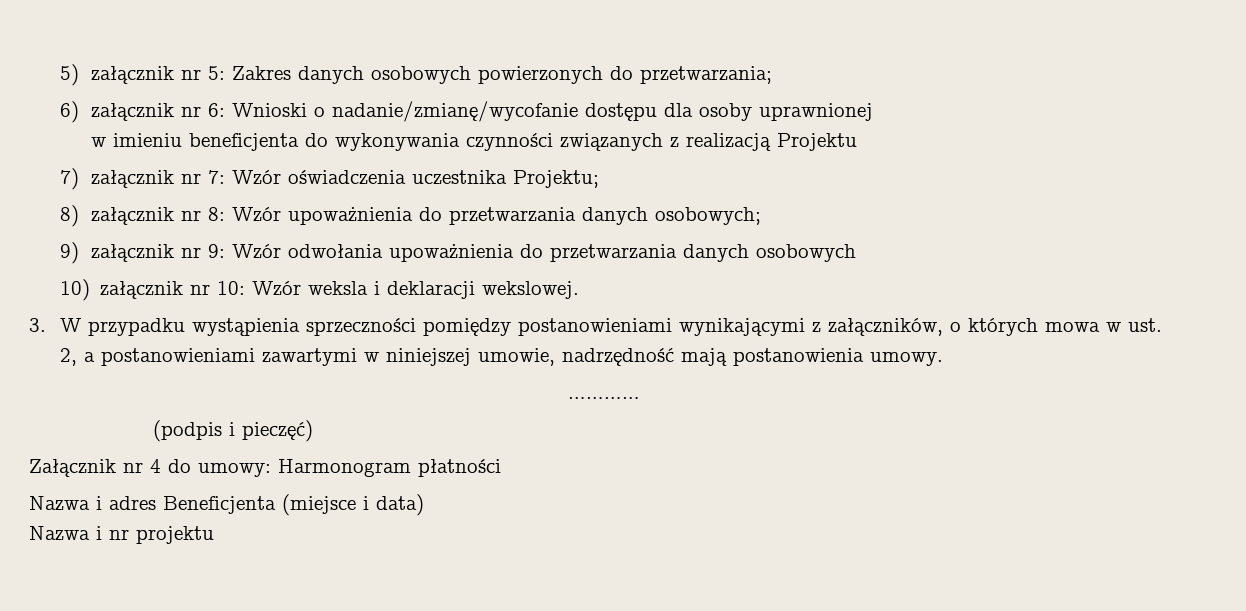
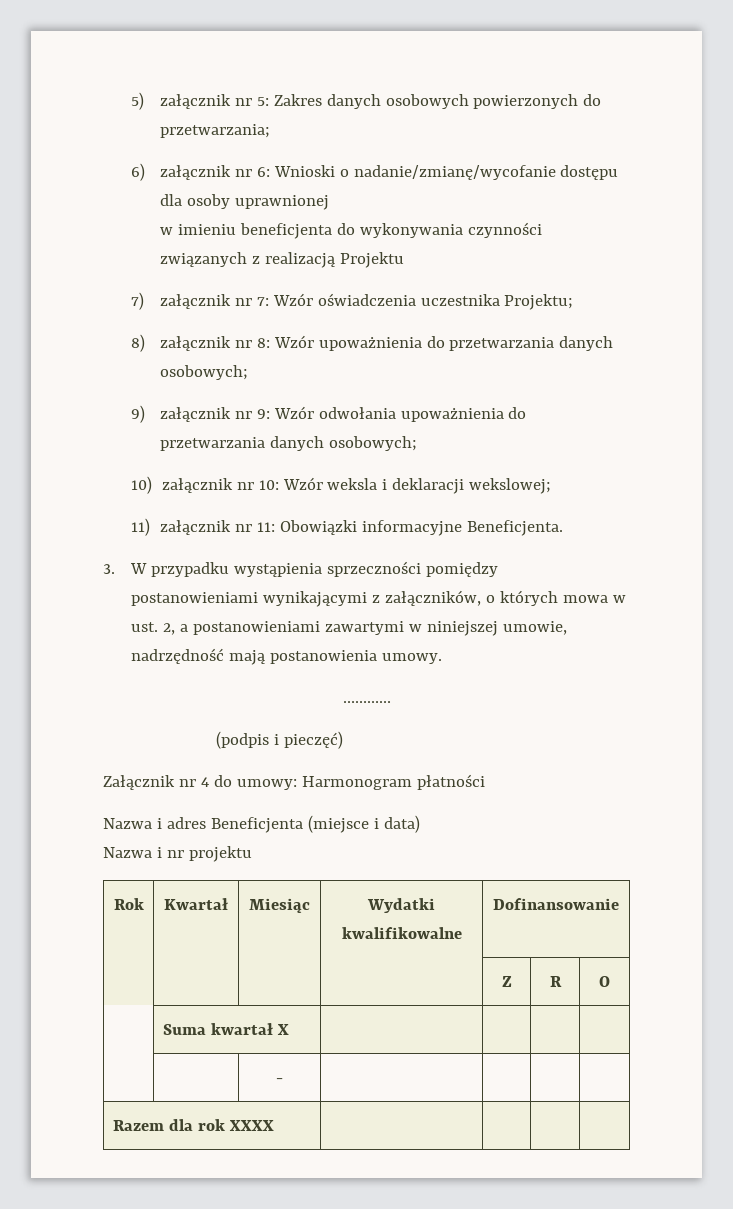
- 9) załącznik nr 9: Wzór odwołania upoważnienia do przetwarzania danych osobowych
+ 9) załącznik nr 9: Wzór odwołania upoważnienia do przetwarzania danych osobowych;
- 10) załącznik nr 10: Wzór weksla i deklaracji wekslowej.
+ 10) załącznik nr 10: Wzór weksla i deklaracji wekslowej;
+ 11) załącznik nr 11: Obowiązki informacyjne Beneficjenta.
+ Rok | Kwartał | Miesiąc | Wydatki kwalifikowalne | Dofinansowanie
+ | | | | Z | R | O
+ | Suma kwartał X | | | |
+ | | - | | | |
+ Razem dla rok XXXX | | | |

